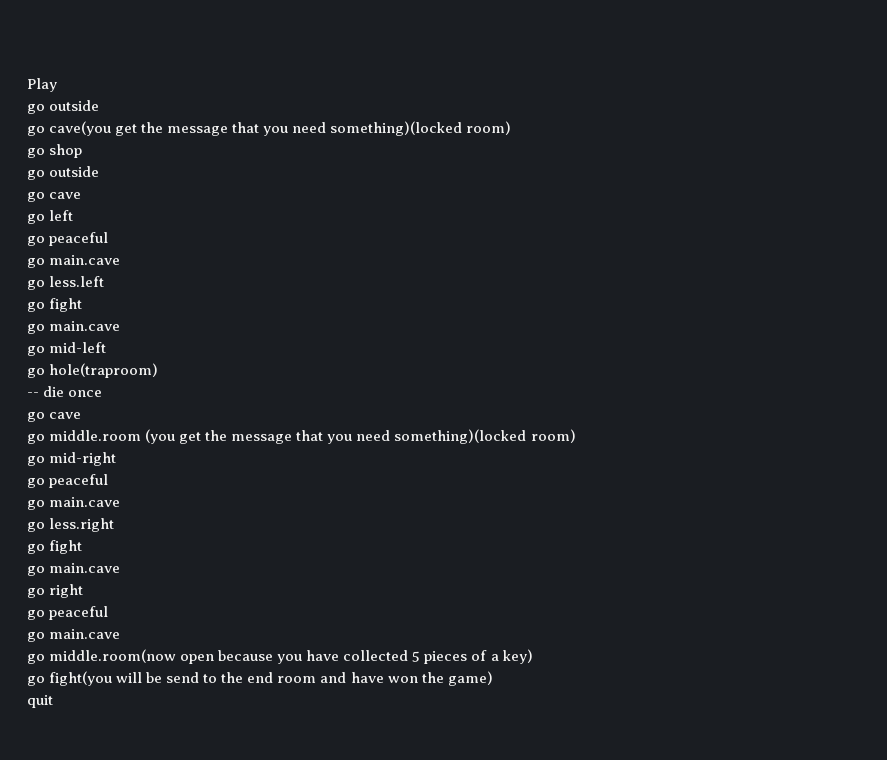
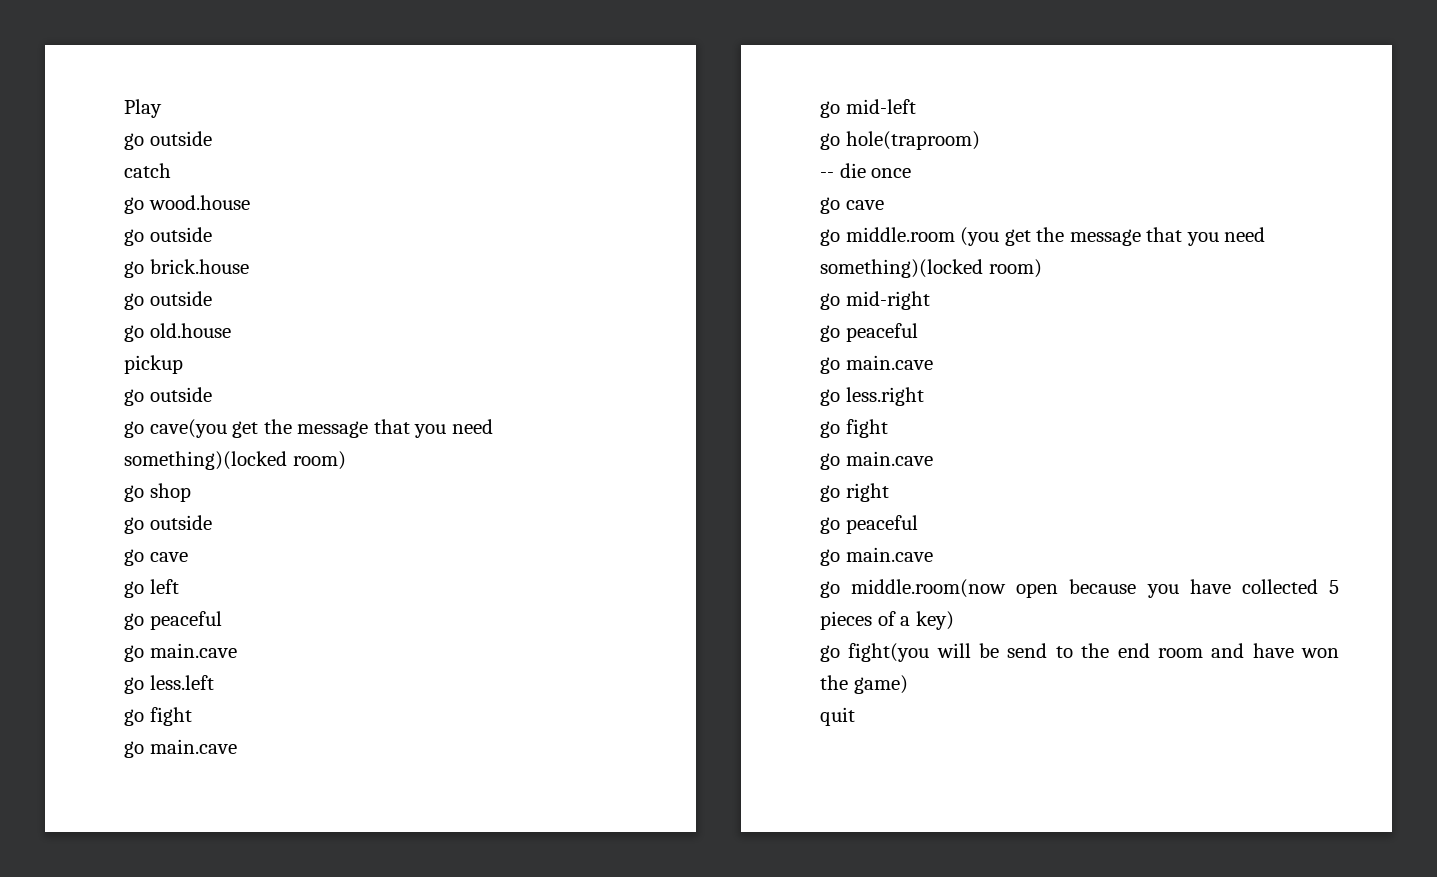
+ catch
+ go wood.house
+ go outside
+ go brick.house
+ go outside
+ go old.house
+ pickup
+ go outside

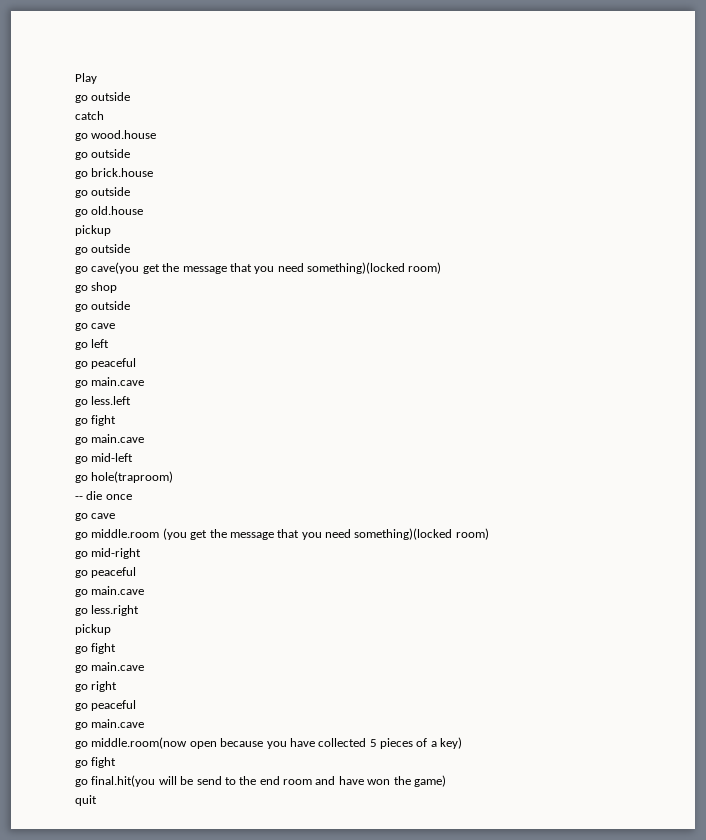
  go less.right
+ pickup
  go middle.room(now open because you have collected 5 pieces of a key)
- go fight(you will be send to the end room and have won the game)
+ go fight
+ go final.hit(you will be send to the end room and have won the game)

